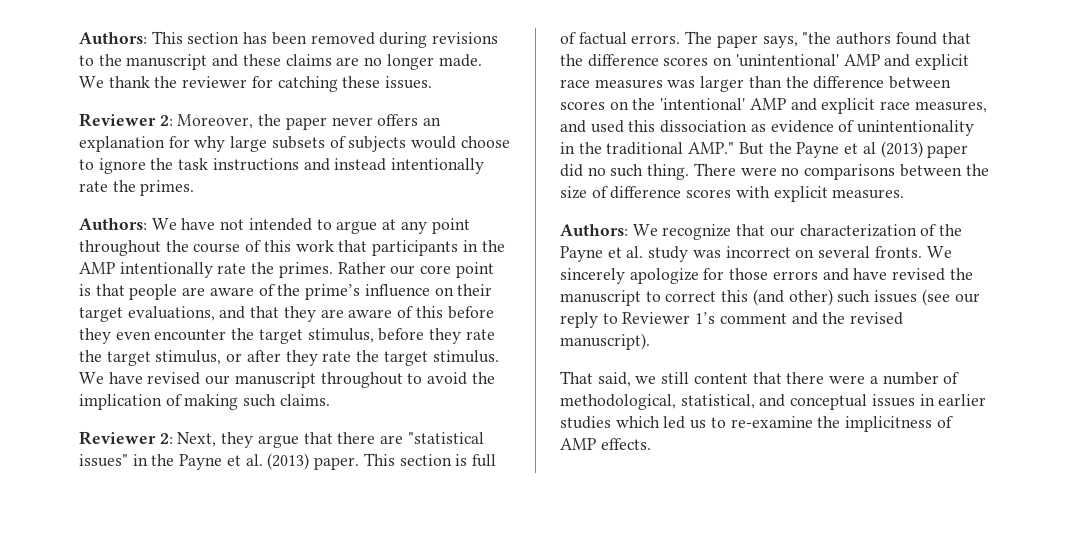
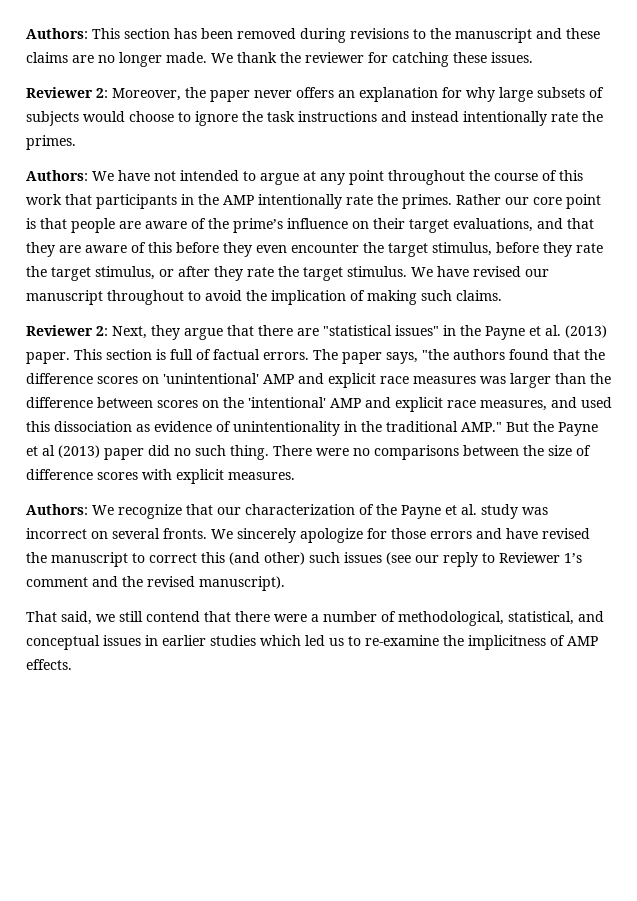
- That said, we still content that there were a number of methodological, statistical, and conceptual issues in earlier studies which led us to re-examine the implicitness of AMP effects.
+ That said, we still contend that there were a number of methodological, statistical, and conceptual issues in earlier studies which led us to re-examine the implicitness of AMP effects.

